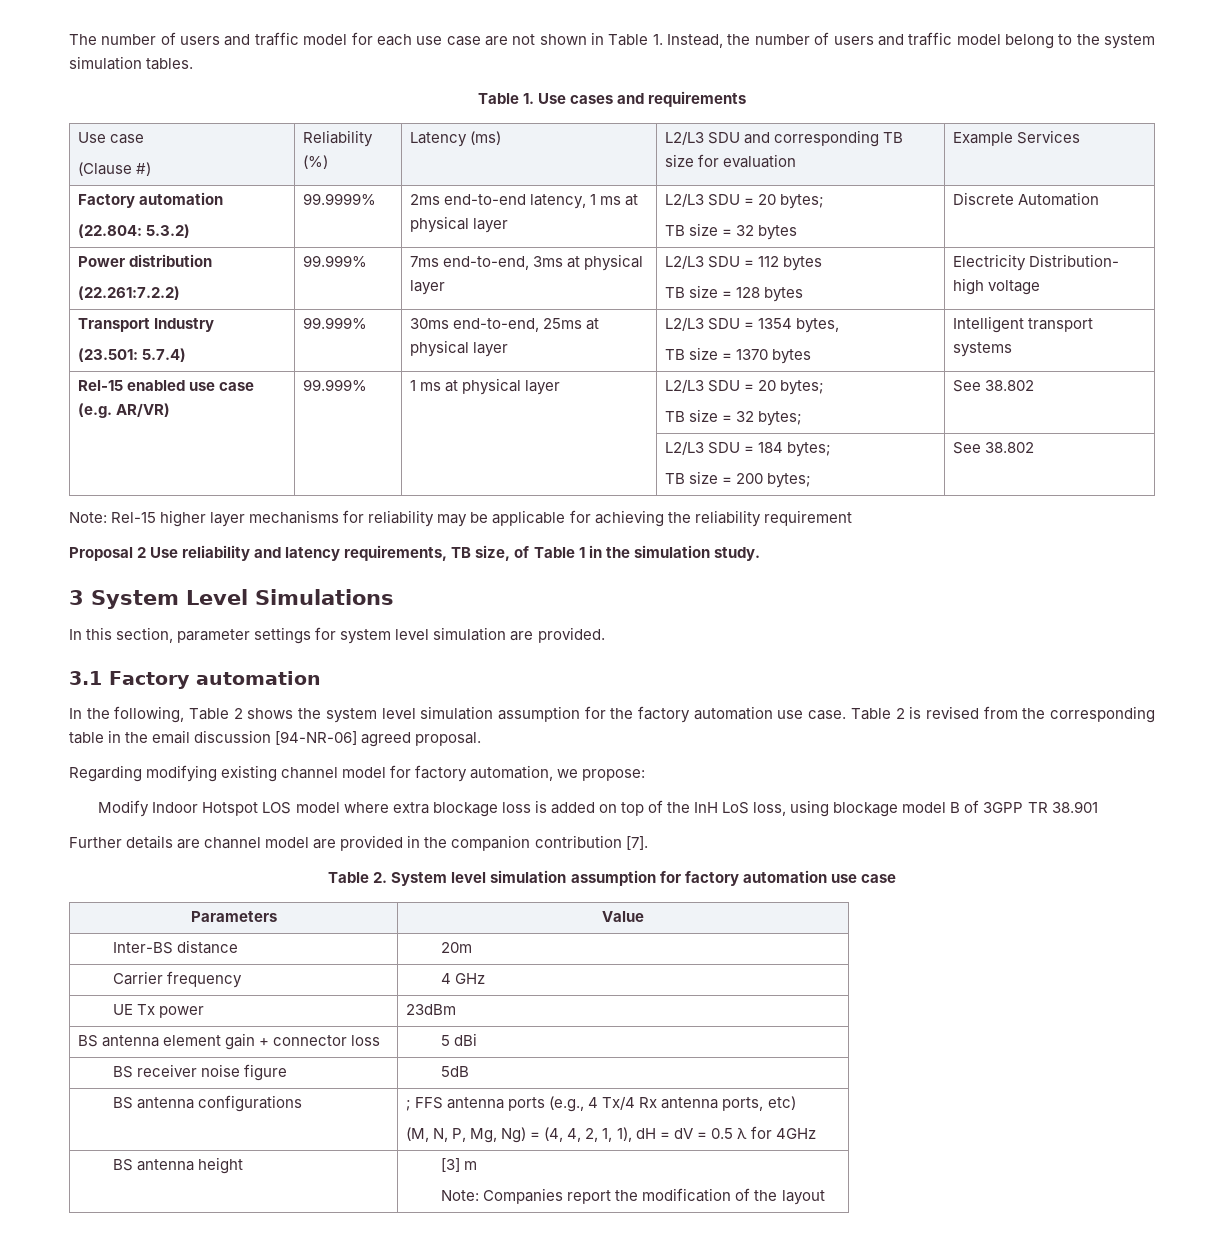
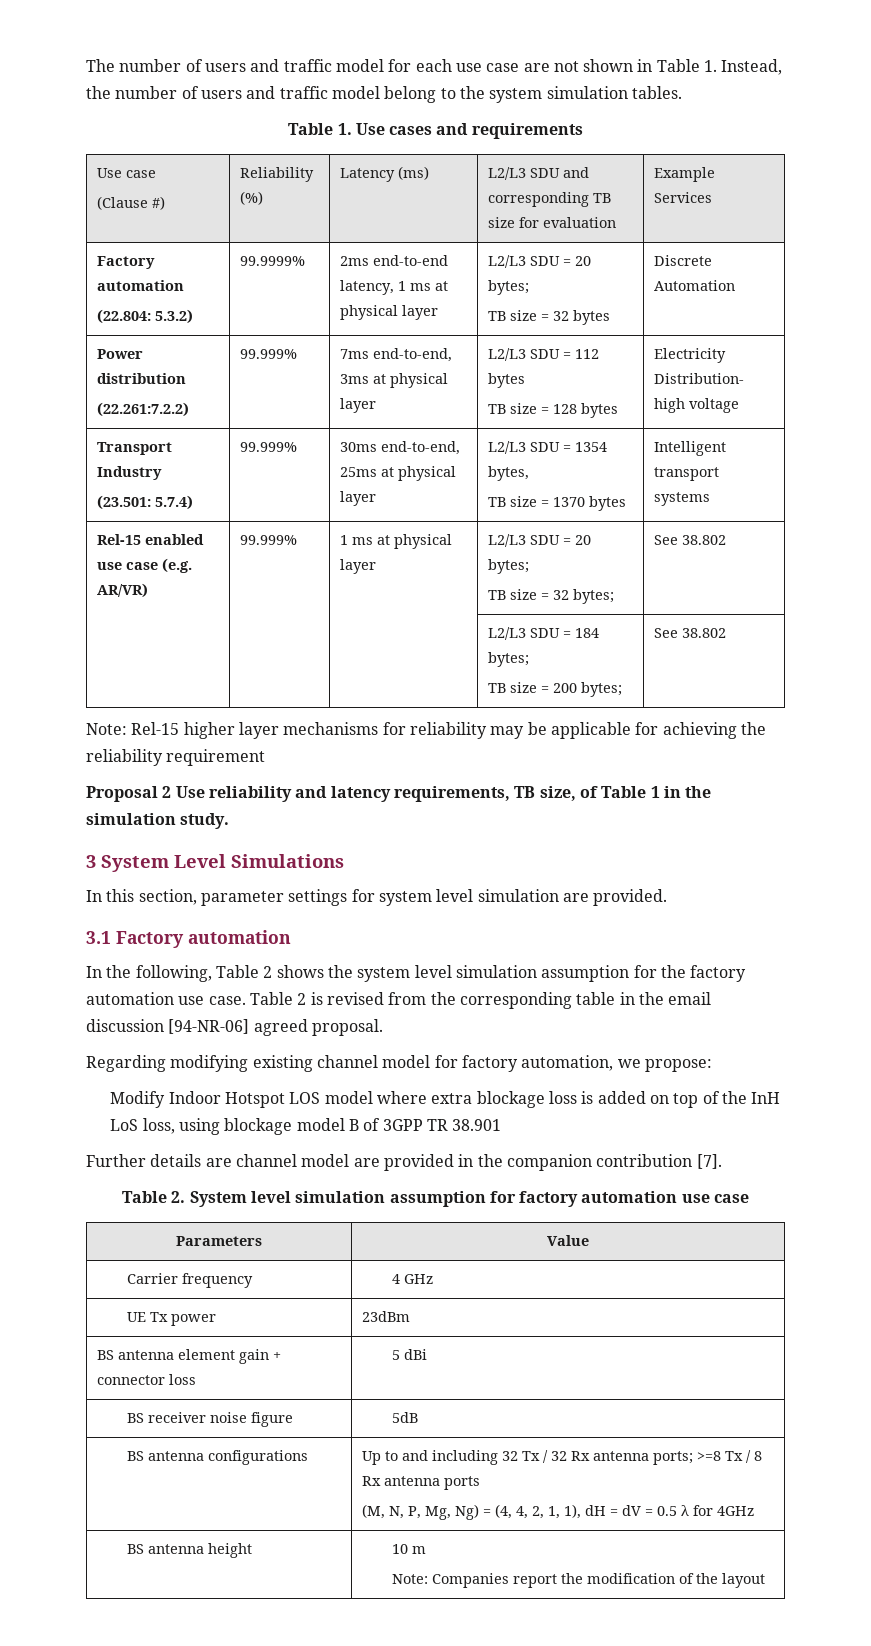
- Inter-BS distance | 20m
- BS antenna configurations | ; FFS antenna ports (e.g., 4 Tx/4 Rx antenna ports, etc)
+ BS antenna configurations | Up to and including 32 Tx / 32 Rx antenna ports; >=8 Tx / 8 Rx antenna ports
- BS antenna height | [3] m
+ BS antenna height | 10 m

